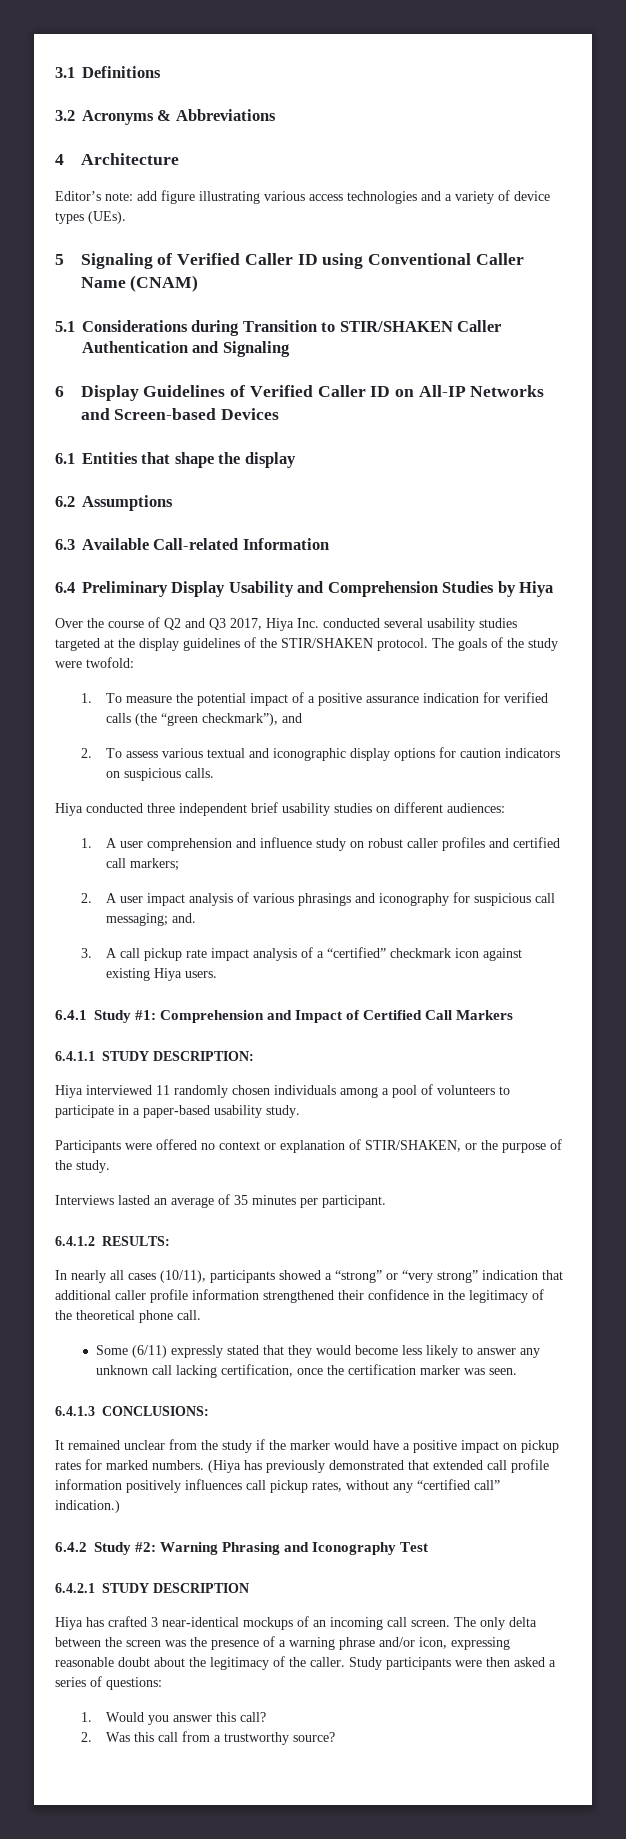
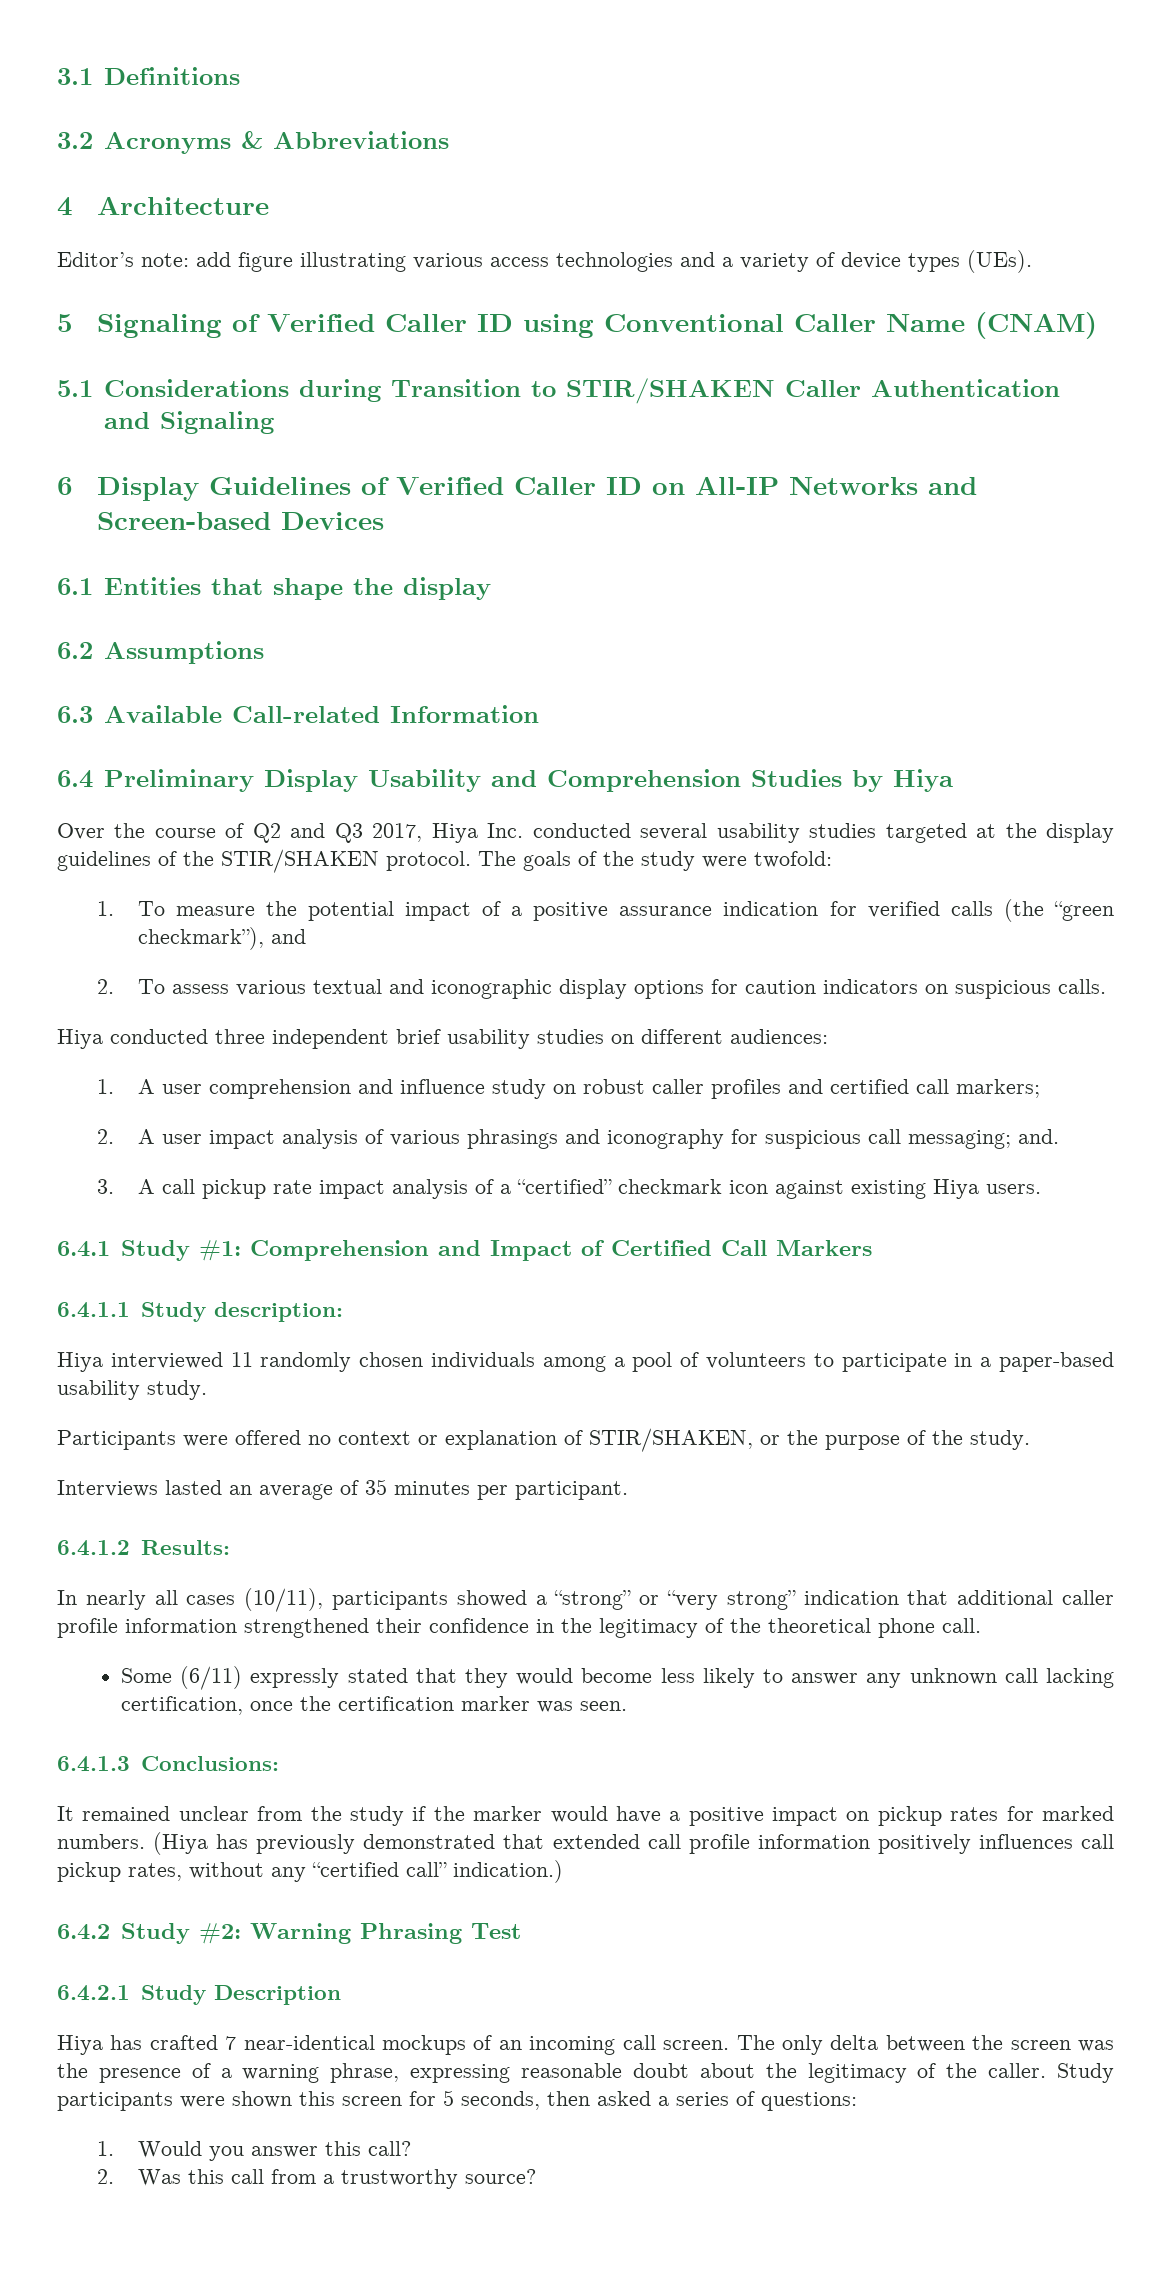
- 6.4.1.1 STUDY DESCRIPTION:
+ 6.4.1.1 Study description:
- 6.4.1.2 RESULTS:
+ 6.4.1.2 Results:
- 6.4.1.3 CONCLUSIONS:
+ 6.4.1.3 Conclusions:
- 6.4.2 Study #2: Warning Phrasing and Iconography Test
+ 6.4.2 Study #2: Warning Phrasing Test
- 6.4.2.1 STUDY DESCRIPTION
+ 6.4.2.1 Study Description
- Hiya has crafted 3 near-identical mockups of an incoming call screen.
+ Hiya has crafted 7 near-identical mockups of an incoming call screen.
- The only delta between the screen was the presence of a warning phrase and/or icon, expressing reasonable doubt about the legitimacy of the caller.
+ The only delta between the screen was the presence of a warning phrase, expressing reasonable doubt about the legitimacy of the caller.
- Study participants were then asked a series of questions:
+ Study participants were shown this screen for 5 seconds, then asked a series of questions:

